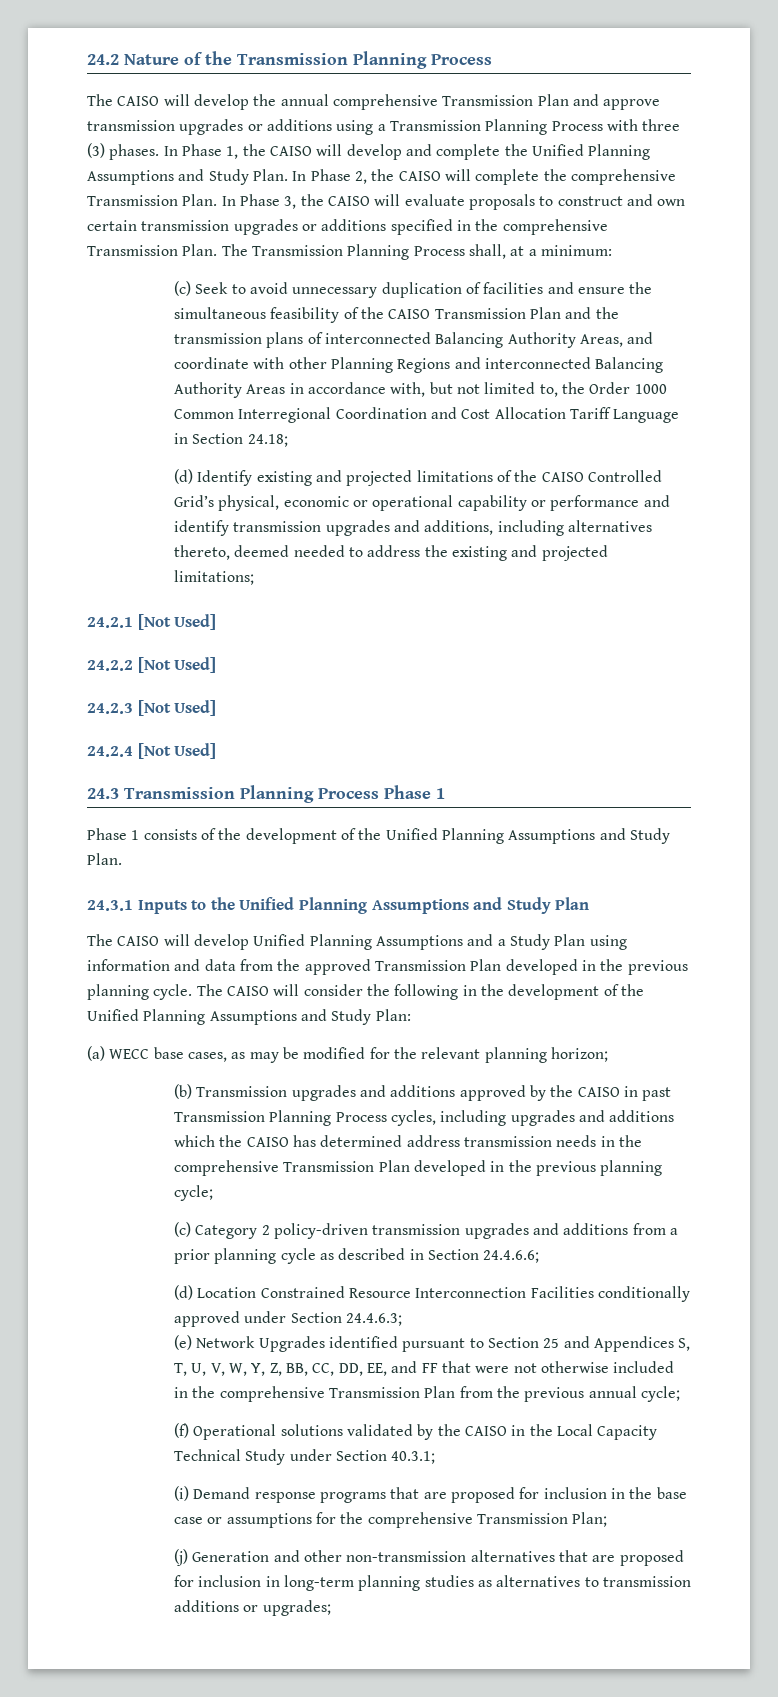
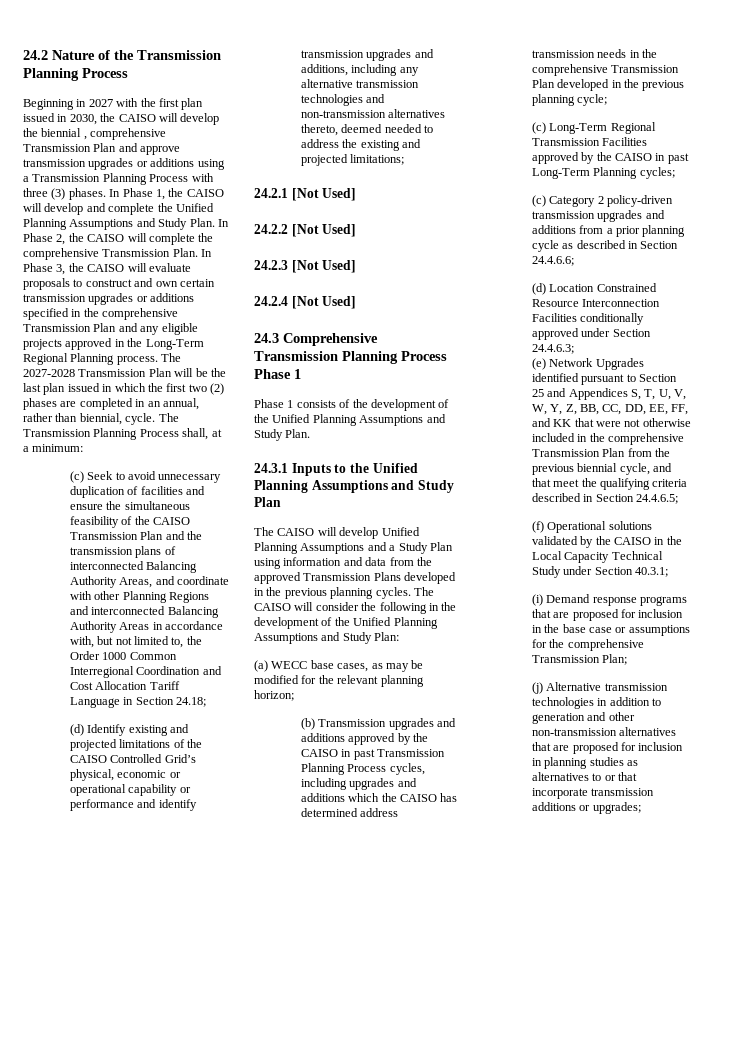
- The CAISO will develop the annual comprehensive Transmission Plan and approve transmission upgrades or additions using a Transmission Planning Process with three (3) phases.
+ Beginning in 2027 with the first plan issued in 2030, the CAISO will develop the biennial , comprehensive Transmission Plan and approve transmission upgrades or additions using a Transmission Planning Process with three (3) phases.
- In Phase 3, the CAISO will evaluate proposals to construct and own certain transmission upgrades or additions specified in the comprehensive Transmission Plan.
+ In Phase 3, the CAISO will evaluate proposals to construct and own certain transmission upgrades or additions specified in the comprehensive Transmission Plan and any eligible projects approved in the Long-Term Regional Planning process. The 2027-2028 Transmission Plan will be the last plan issued in which the first two (2) phases are completed in an annual, rather than biennial, cycle.
- (d) Identify existing and projected limitations of the CAISO Controlled Grid’s physical, economic or operational capability or performance and identify transmission upgrades and additions, including alternatives thereto, deemed needed to address the existing and projected limitations;
+ (d) Identify existing and projected limitations of the CAISO Controlled Grid’s physical, economic or operational capability or performance and identify transmission upgrades and additions, including any alternative transmission technologies and non-transmission alternatives thereto, deemed needed to address the existing and projected limitations;
- 24.3 Transmission Planning Process Phase 1
+ 24.3 Comprehensive Transmission Planning Process Phase 1
- The CAISO will develop Unified Planning Assumptions and a Study Plan using information and data from the approved Transmission Plan developed in the previous planning cycle.
+ The CAISO will develop Unified Planning Assumptions and a Study Plan using information and data from the approved Transmission Plans developed in the previous planning cycles.
+ (c) Long-Term Regional Transmission Facilities approved by the CAISO in past Long-Term Planning cycles;
- (e) Network Upgrades identified pursuant to Section 25 and Appendices S, T, U, V, W, Y, Z, BB, CC, DD, EE, and FF that were not otherwise included in the comprehensive Transmission Plan from the previous annual cycle;
+ (e) Network Upgrades identified pursuant to Section 25 and Appendices S, T, U, V, W, Y, Z, BB, CC, DD, EE, FF, and KK that were not otherwise included in the comprehensive Transmission Plan from the previous biennial cycle, and that meet the qualifying criteria described in Section 24.4.6.5;
- (j) Generation and other non-transmission alternatives that are proposed for inclusion in long-term planning studies as alternatives to transmission additions or upgrades;
+ (j) Alternative transmission technologies in addition to generation and other non-transmission alternatives that are proposed for inclusion in planning studies as alternatives to or that incorporate transmission additions or upgrades;

